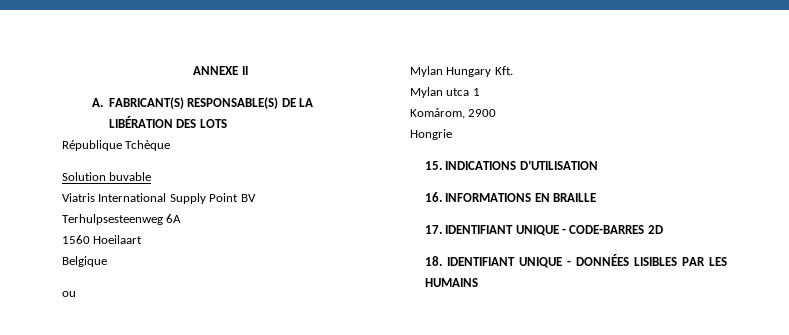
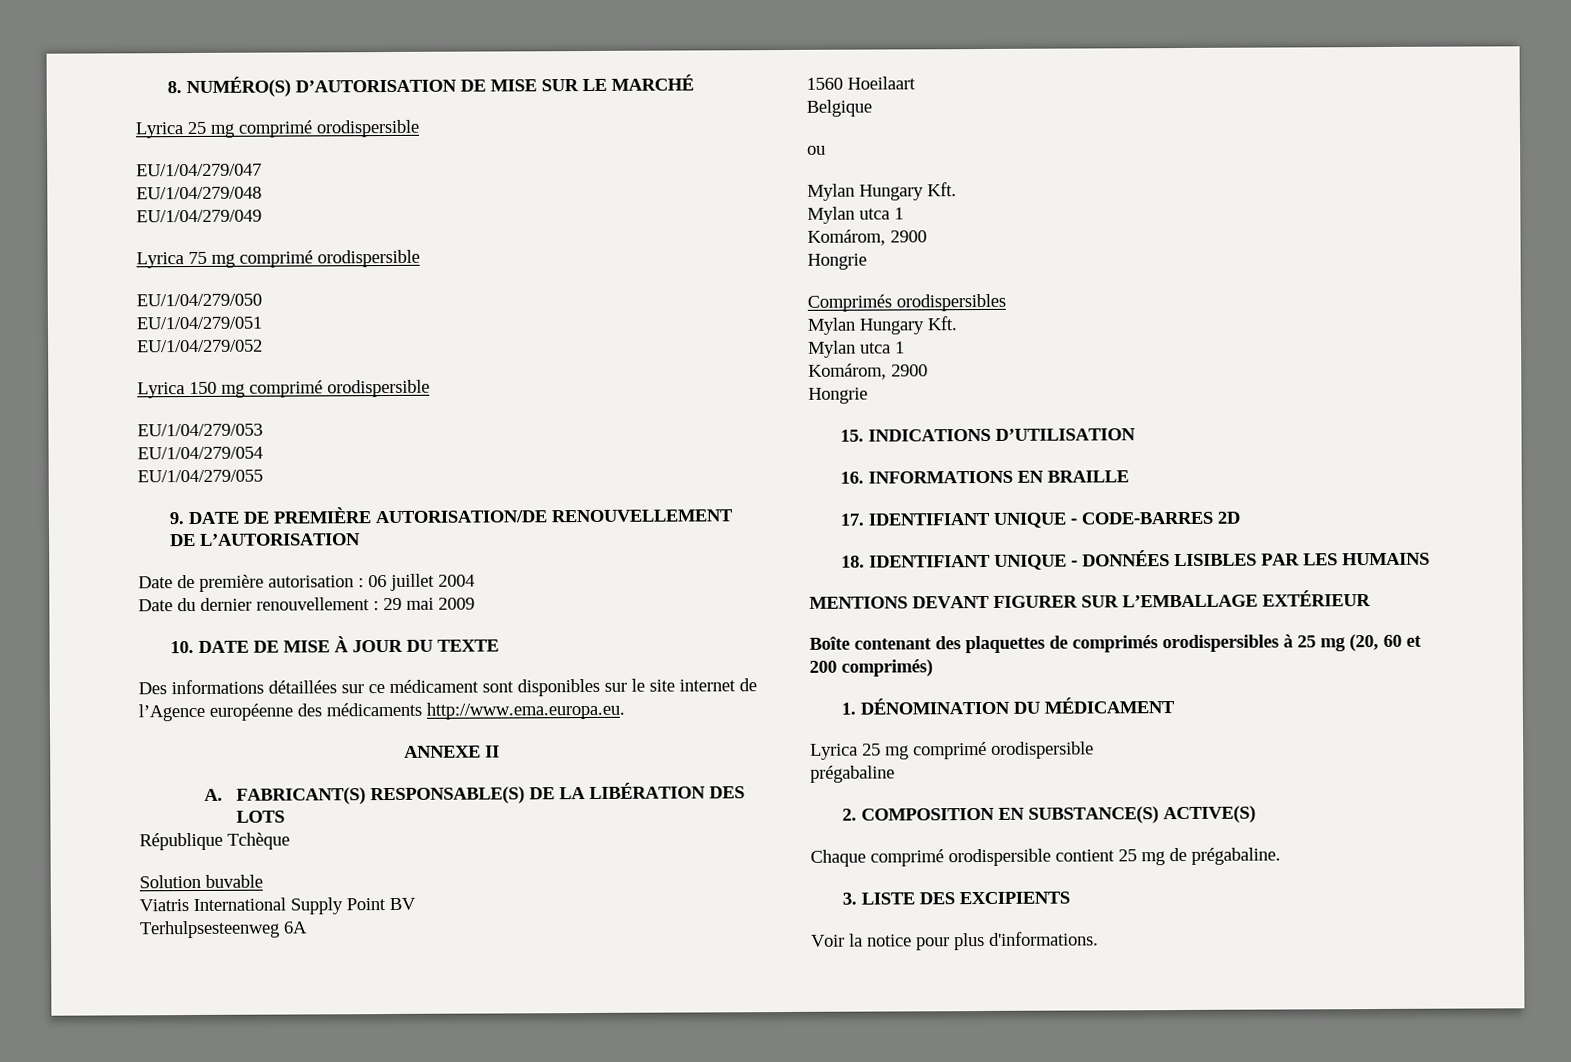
+ 8. NUMÉRO(S) D’AUTORISATION DE MISE SUR LE MARCHÉ
+ Lyrica 25 mg comprimé orodispersible
+ EU/1/04/279/047
+ EU/1/04/279/048
+ EU/1/04/279/049
+ Lyrica 75 mg comprimé orodispersible
+ EU/1/04/279/050
+ EU/1/04/279/051
+ EU/1/04/279/052
+ Lyrica 150 mg comprimé orodispersible
+ EU/1/04/279/053
+ EU/1/04/279/054
+ EU/1/04/279/055
+ 9. DATE DE PREMIÈRE AUTORISATION/DE RENOUVELLEMENT DE L’AUTORISATION
+ Date de première autorisation : 06 juillet 2004
+ Date du dernier renouvellement : 29 mai 2009
+ 10. DATE DE MISE À JOUR DU TEXTE
+ Des informations détaillées sur ce médicament sont disponibles sur le site internet de l’Agence européenne des médicaments http://www.ema.europa.eu.
+ Comprimés orodispersibles
+ Mylan Hungary Kft.
+ Mylan utca 1
+ Komárom, 2900
+ Hongrie
+ MENTIONS DEVANT FIGURER SUR L’EMBALLAGE EXTÉRIEUR
+ Boîte contenant des plaquettes de comprimés orodispersibles à 25 mg (20, 60 et 200 comprimés)
+ 1. DÉNOMINATION DU MÉDICAMENT
+ Lyrica 25 mg comprimé orodispersible
+ prégabaline
+ 2. COMPOSITION EN SUBSTANCE(S) ACTIVE(S)
+ Chaque comprimé orodispersible contient 25 mg de prégabaline.
+ 3. LISTE DES EXCIPIENTS
+ Voir la notice pour plus d'informations.

